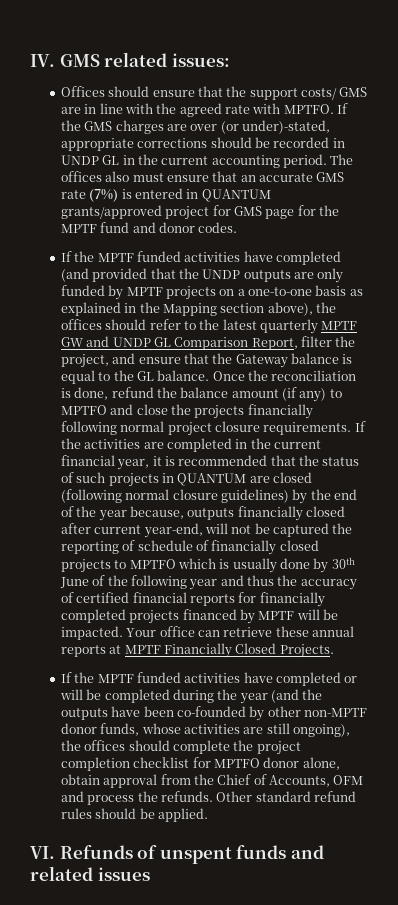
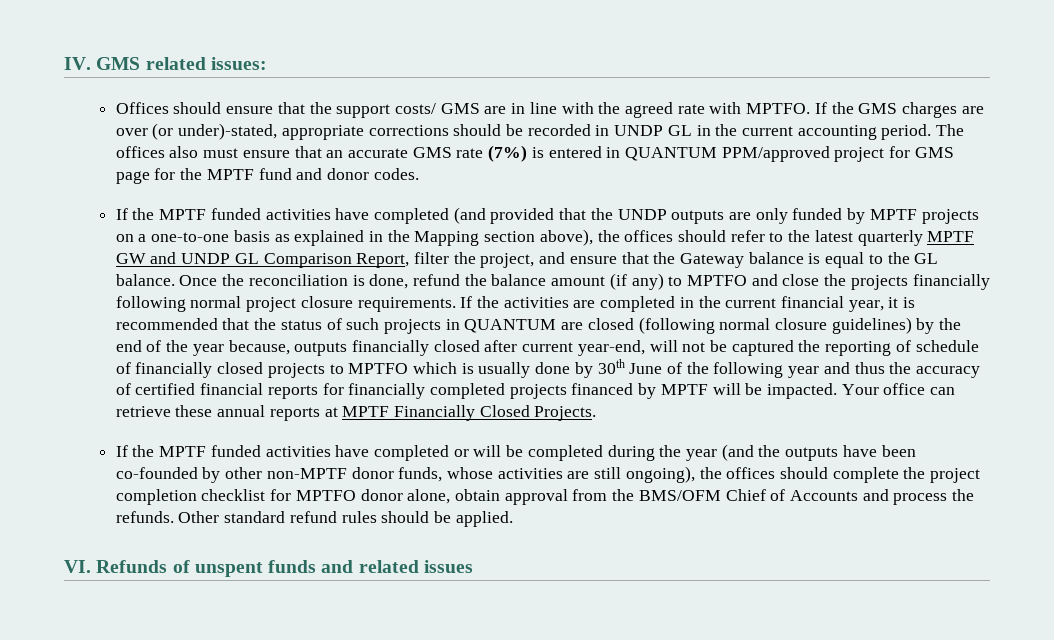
- The offices also must ensure that an accurate GMS rate (7%) is entered in QUANTUM grants/approved project for GMS page for the MPTF fund and donor codes.
+ The offices also must ensure that an accurate GMS rate (7%) is entered in QUANTUM PPM/approved project for GMS page for the MPTF fund and donor codes.
- If the MPTF funded activities have completed or will be completed during the year (and the outputs have been co-founded by other non-MPTF donor funds, whose activities are still ongoing), the offices should complete the project completion checklist for MPTFO donor alone, obtain approval from the Chief of Accounts, OFM and process the refunds.
+ If the MPTF funded activities have completed or will be completed during the year (and the outputs have been co-founded by other non-MPTF donor funds, whose activities are still ongoing), the offices should complete the project completion checklist for MPTFO donor alone, obtain approval from the BMS/OFM Chief of Accounts and process the refunds.

